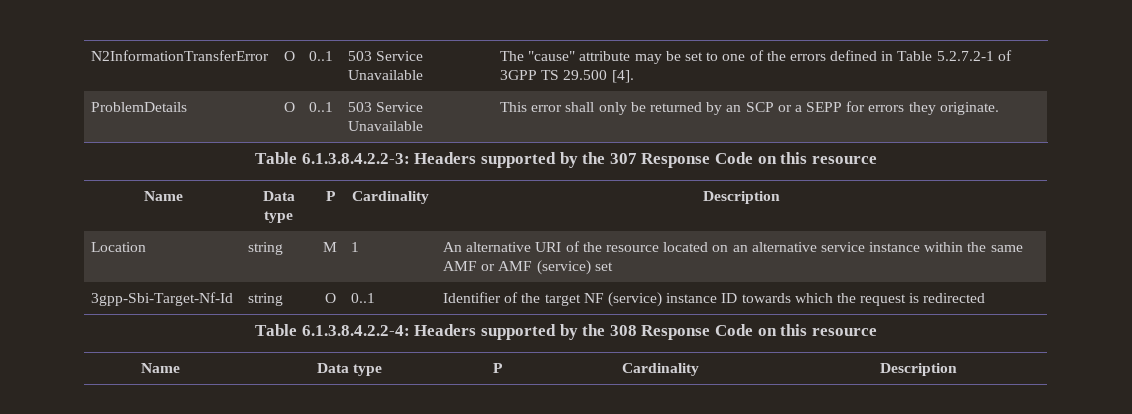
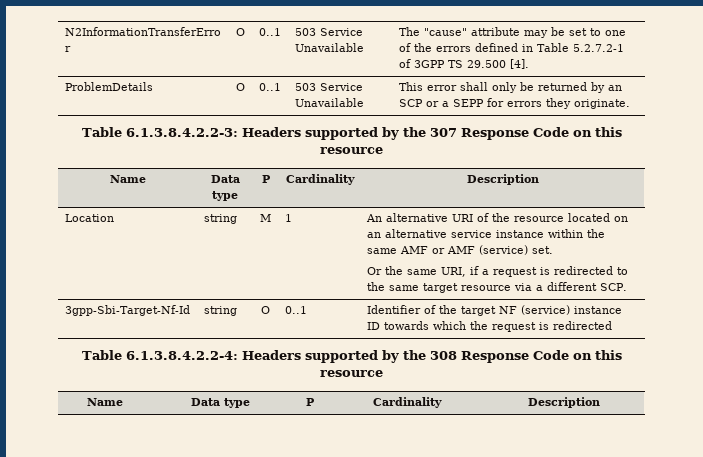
- An alternative URI of the resource located on an alternative service instance within the same AMF or AMF (service) set
+ An alternative URI of the resource located on an alternative service instance within the same AMF or AMF (service) set.
+ Or the same URI, if a request is redirected to the same target resource via a different SCP.

